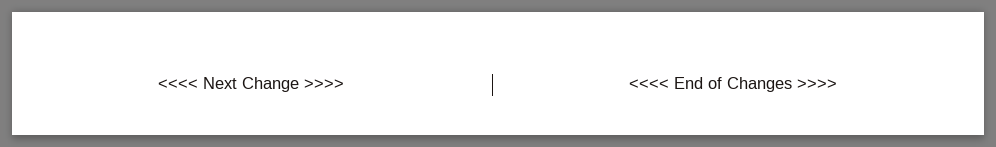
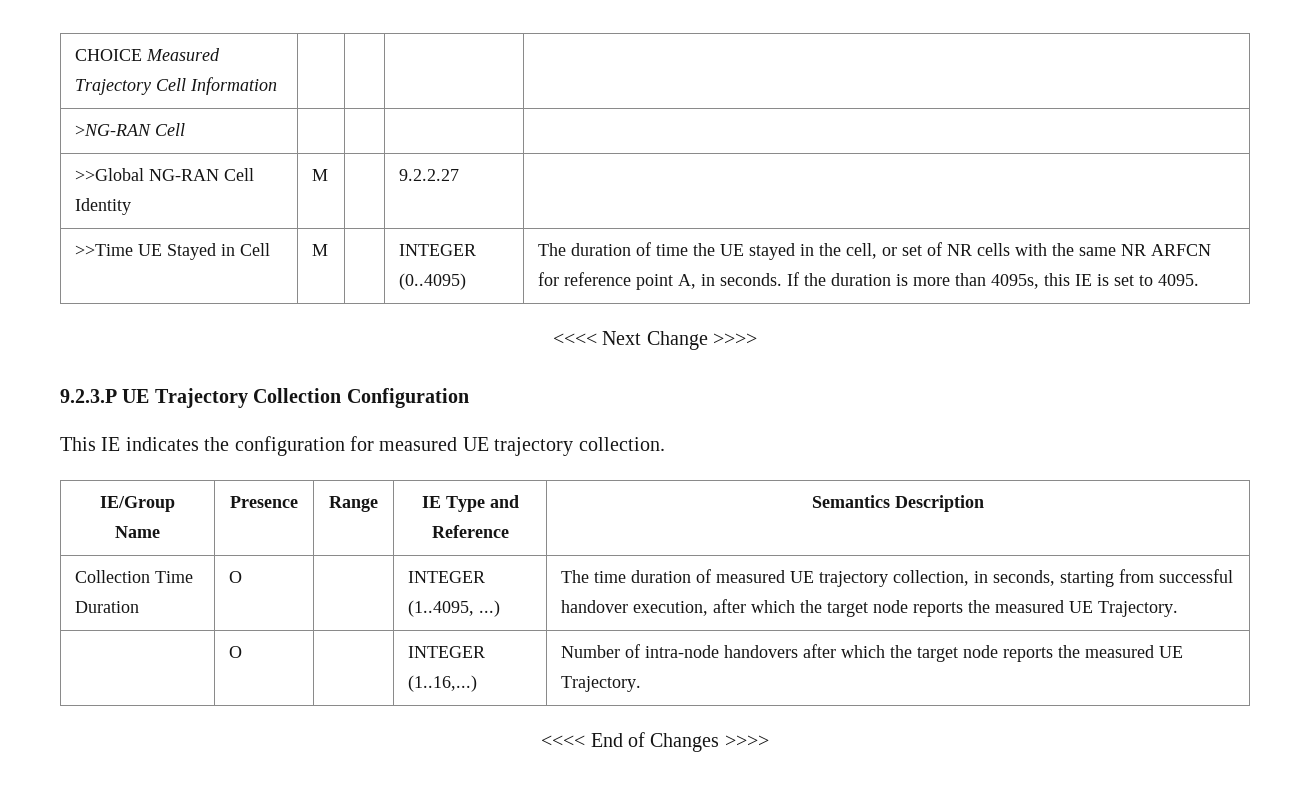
+ CHOICE Measured Trajectory Cell Information | | | |
+ >NG-RAN Cell | | | |
+ >>Global NG-RAN Cell Identity | M | | 9.2.2.27 |
+ >>Time UE Stayed in Cell | M | | INTEGER (0..4095) | The duration of time the UE stayed in the cell, or set of NR cells with the same NR ARFCN for reference point A, in seconds. If the duration is more than 4095s, this IE is set to 4095.
  <<<< Next Change >>>>
+ 9.2.3.P UE Trajectory Collection Configuration
+ This IE indicates the configuration for measured UE trajectory collection.
+ IE/Group Name | Presence | Range | IE Type and Reference | Semantics Description
+ Collection Time Duration | O | | INTEGER (1..4095, ...) | The time duration of measured UE trajectory collection, in seconds, starting from successful handover execution, after which the target node reports the measured UE Trajectory.
+ | O | | INTEGER (1..16,...) | Number of intra-node handovers after which the target node reports the measured UE Trajectory.

